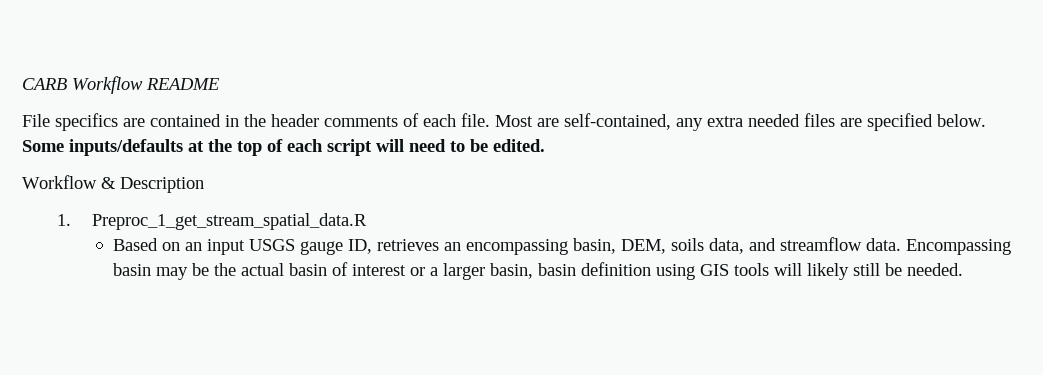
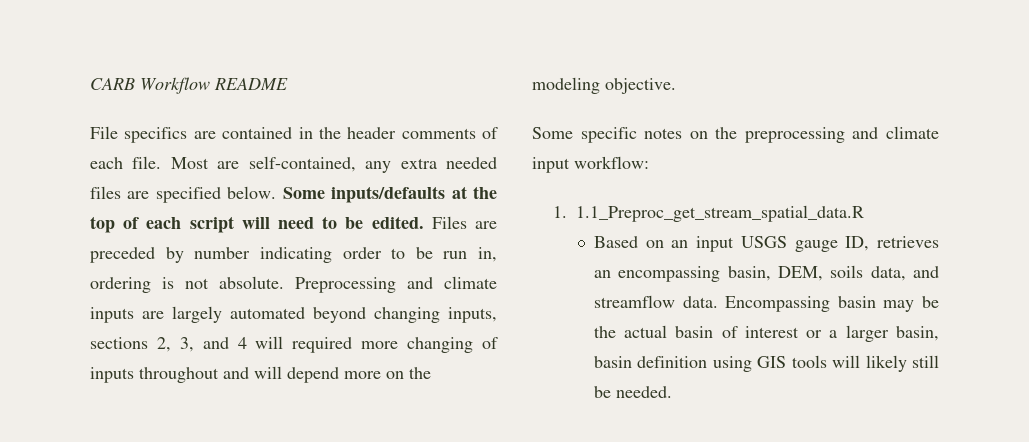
- Some inputs/defaults at the top of each script will need to be edited.
- Workflow & Description
+ Some inputs/defaults at the top of each script will need to be edited. Files are preceded by number indicating order to be run in, ordering is not absolute. Preprocessing and climate inputs are largely automated beyond changing inputs, sections 2, 3, and 4 will required more changing of inputs throughout and will depend more on the modeling objective.
+ Some specific notes on the preprocessing and climate input workflow:
- 1. Preproc_1_get_stream_spatial_data.R
+ 1. 1.1_Preproc_get_stream_spatial_data.R

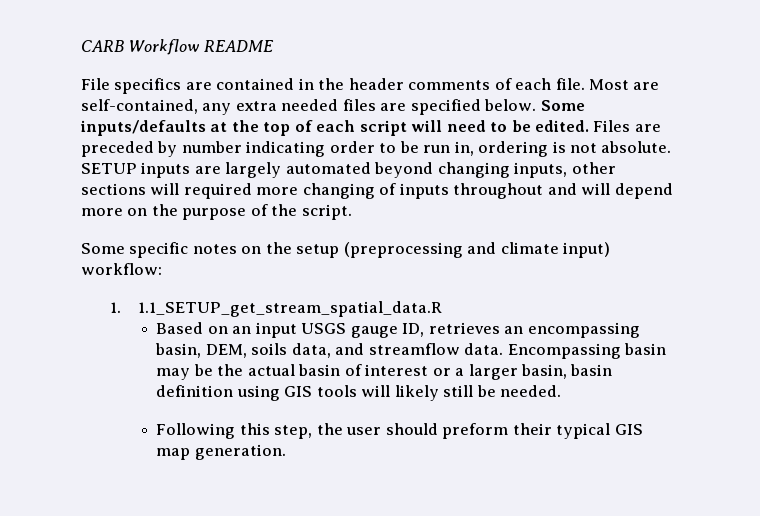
- Preprocessing and climate inputs are largely automated beyond changing inputs, sections 2, 3, and 4 will required more changing of inputs throughout and will depend more on the modeling objective.
+ SETUP inputs are largely automated beyond changing inputs, other sections will required more changing of inputs throughout and will depend more on the purpose of the script.
- Some specific notes on the preprocessing and climate input workflow:
+ Some specific notes on the setup (preprocessing and climate input) workflow:
- 1. 1.1_Preproc_get_stream_spatial_data.R
+ 1. 1.1_SETUP_get_stream_spatial_data.R
+ Following this step, the user should preform their typical GIS map generation.

